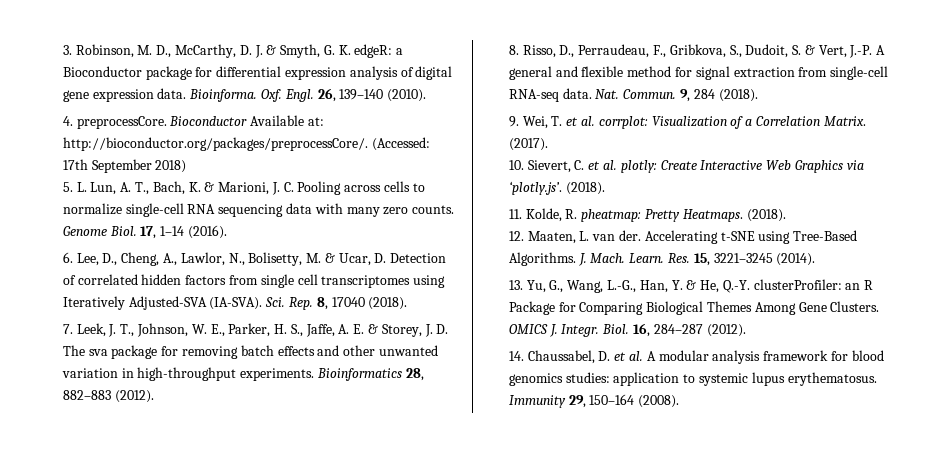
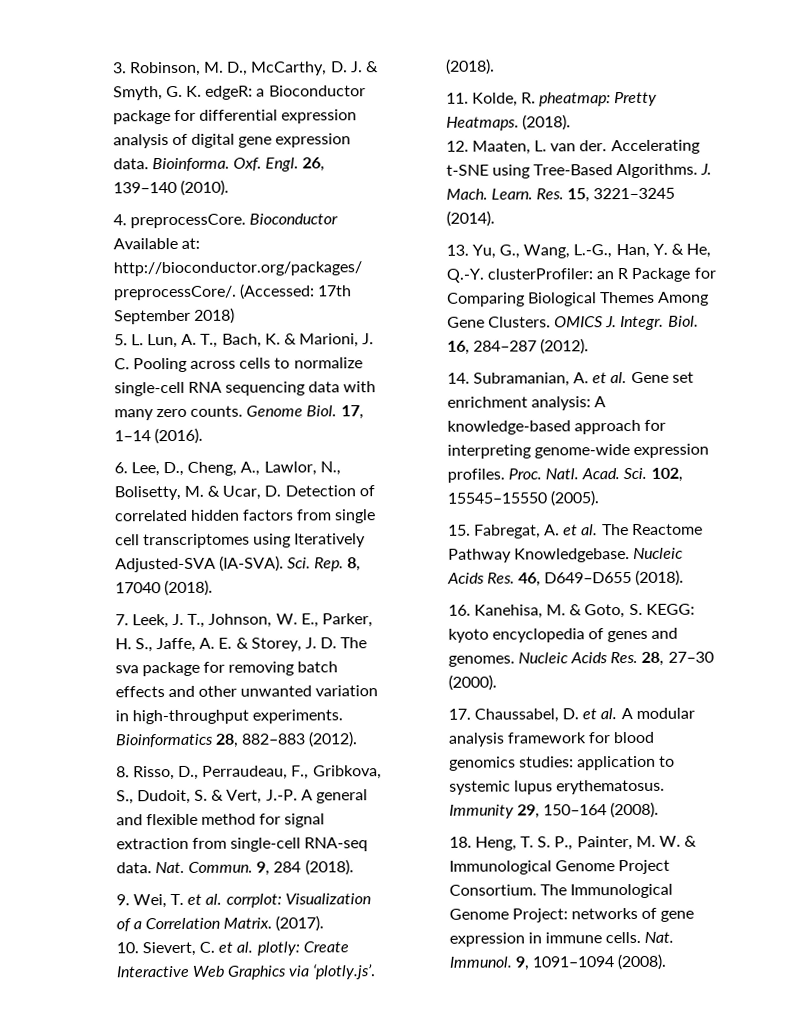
- 14. Chaussabel, D. et al. A modular analysis framework for blood genomics studies: application to systemic lupus erythematosus.
+ 14. Subramanian, A. et al. Gene set enrichment analysis: A knowledge-based approach for interpreting genome-wide expression profiles. Proc. Natl. Acad. Sci. 102, 15545–15550 (2005).
+ 15. Fabregat, A. et al. The Reactome Pathway Knowledgebase. Nucleic Acids Res. 46, D649–D655 (2018).
+ 16. Kanehisa, M. & Goto, S. KEGG: kyoto encyclopedia of genes and genomes. Nucleic Acids Res. 28, 27–30 (2000).
+ 17. Chaussabel, D. et al. A modular analysis framework for blood genomics studies: application to systemic lupus erythematosus.
+ 18. Heng, T. S. P., Painter, M. W. & Immunological Genome Project Consortium. The Immunological Genome Project: networks of gene expression in immune cells. Nat. Immunol. 9, 1091–1094 (2008).

